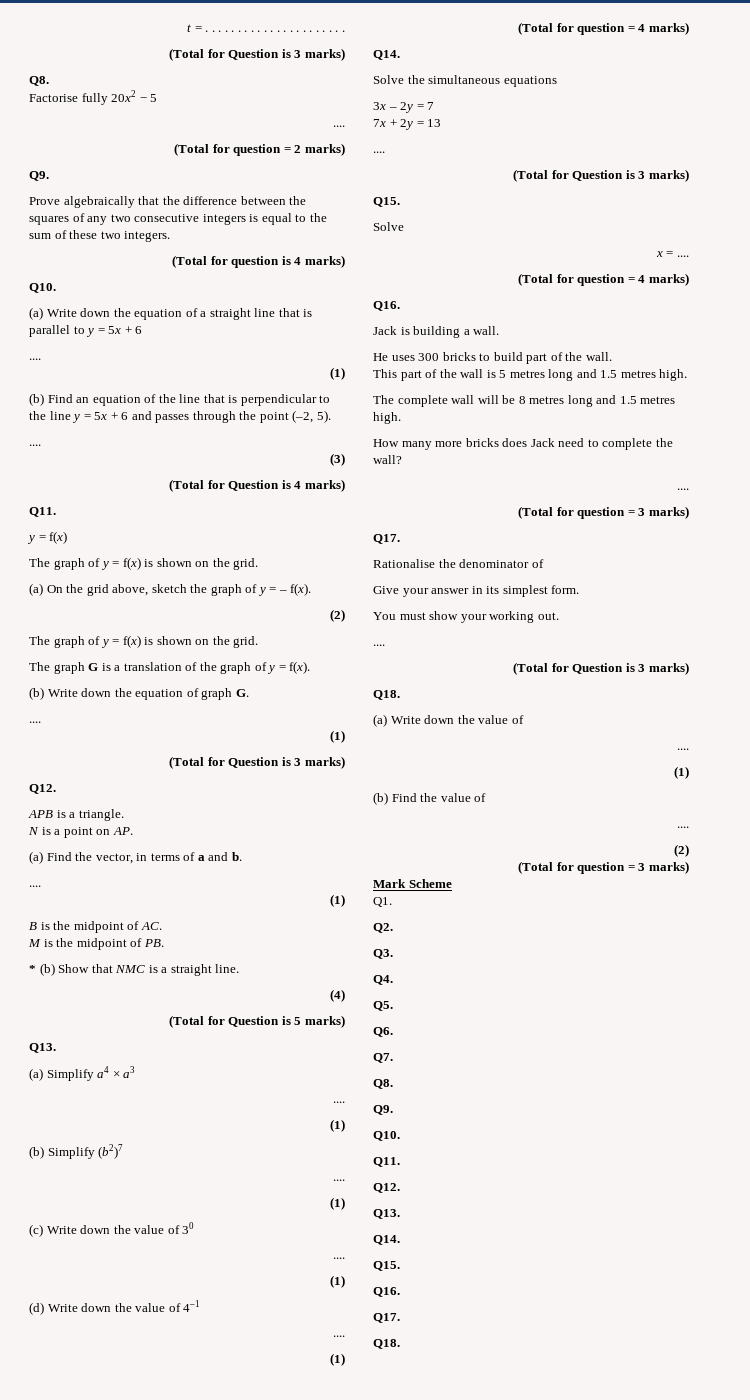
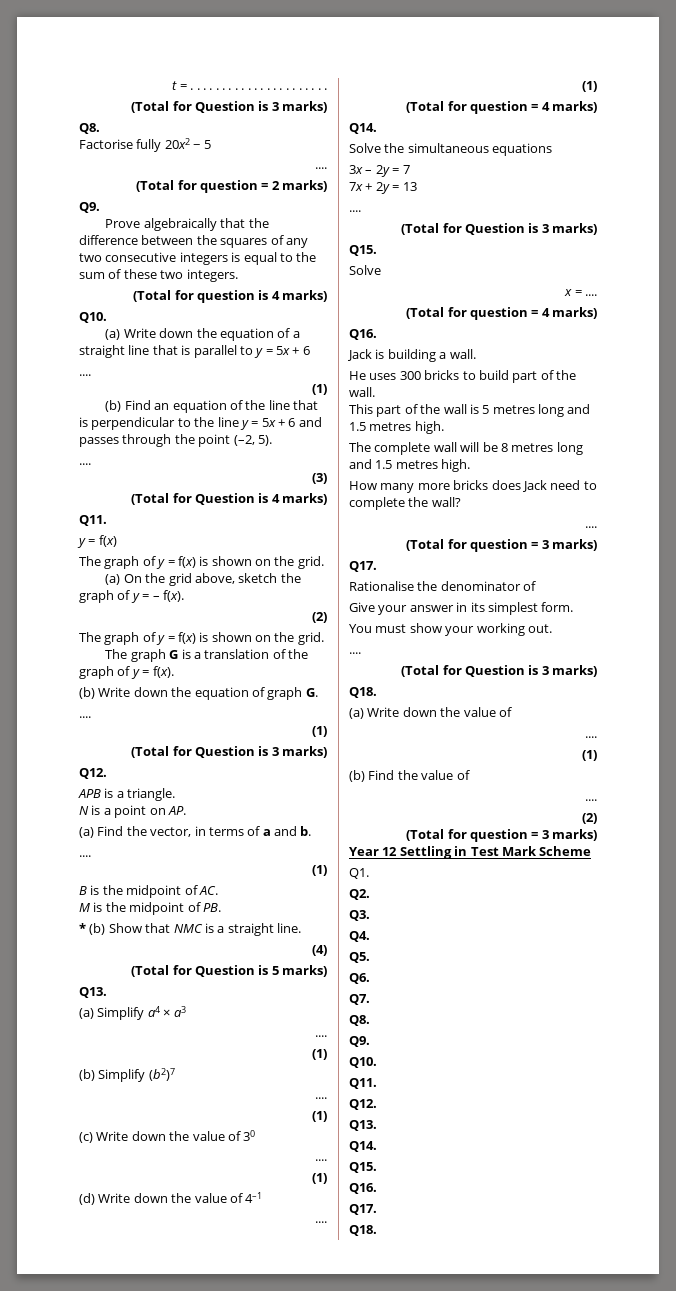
- Mark Scheme
+ Year 12 Settling in Test Mark Scheme

